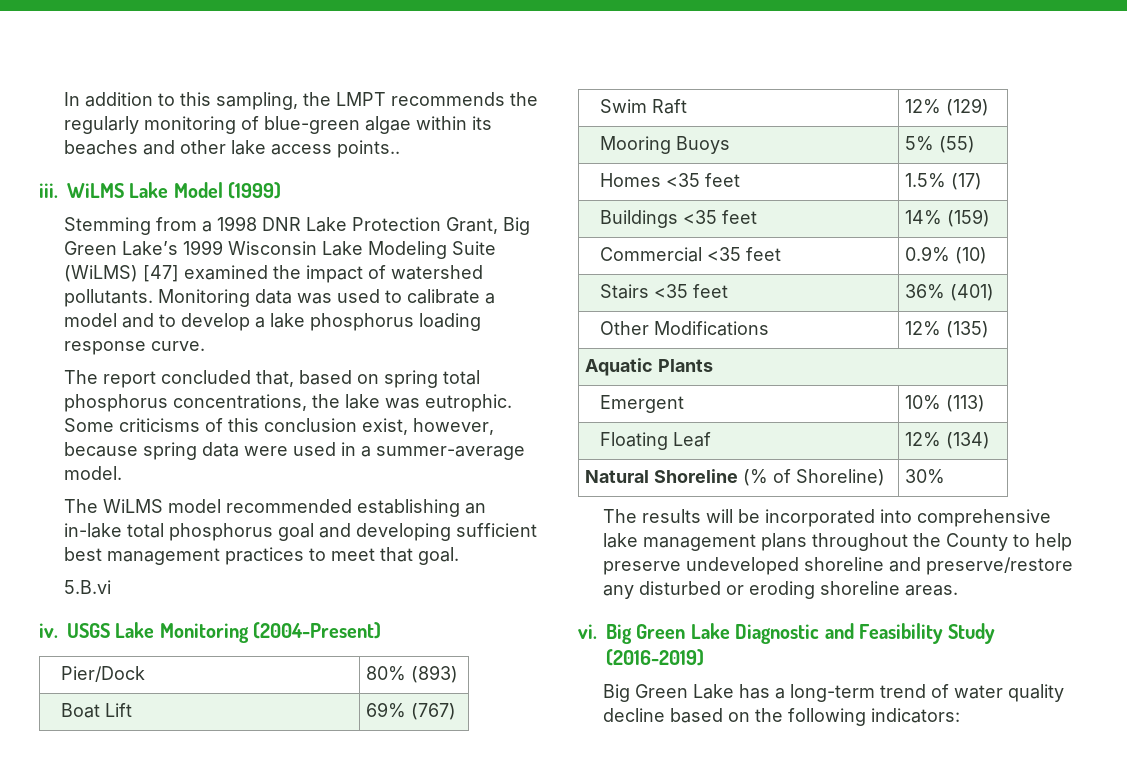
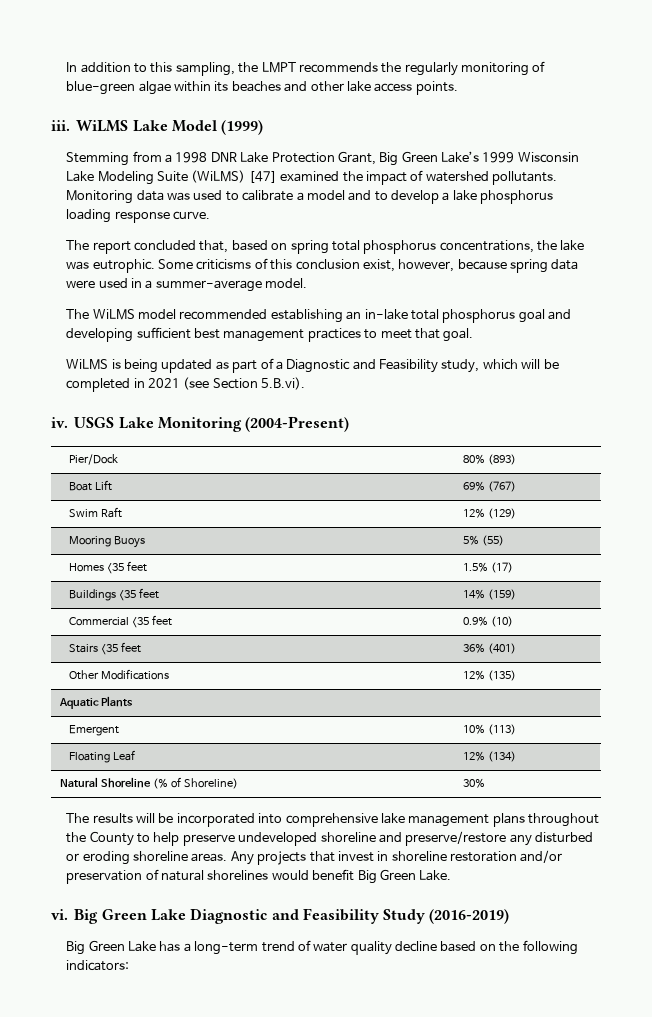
- In addition to this sampling, the LMPT recommends the regularly monitoring of blue-green algae within its beaches and other lake access points..
+ In addition to this sampling, the LMPT recommends the regularly monitoring of blue-green algae within its beaches and other lake access points.
- 5.B.vi
+ WiLMS is being updated as part of a Diagnostic and Feasibility study, which will be completed in 2021 (see Section 5.B.vi).
+ Any projects that invest in shoreline restoration and/or preservation of natural shorelines would benefit Big Green Lake.

